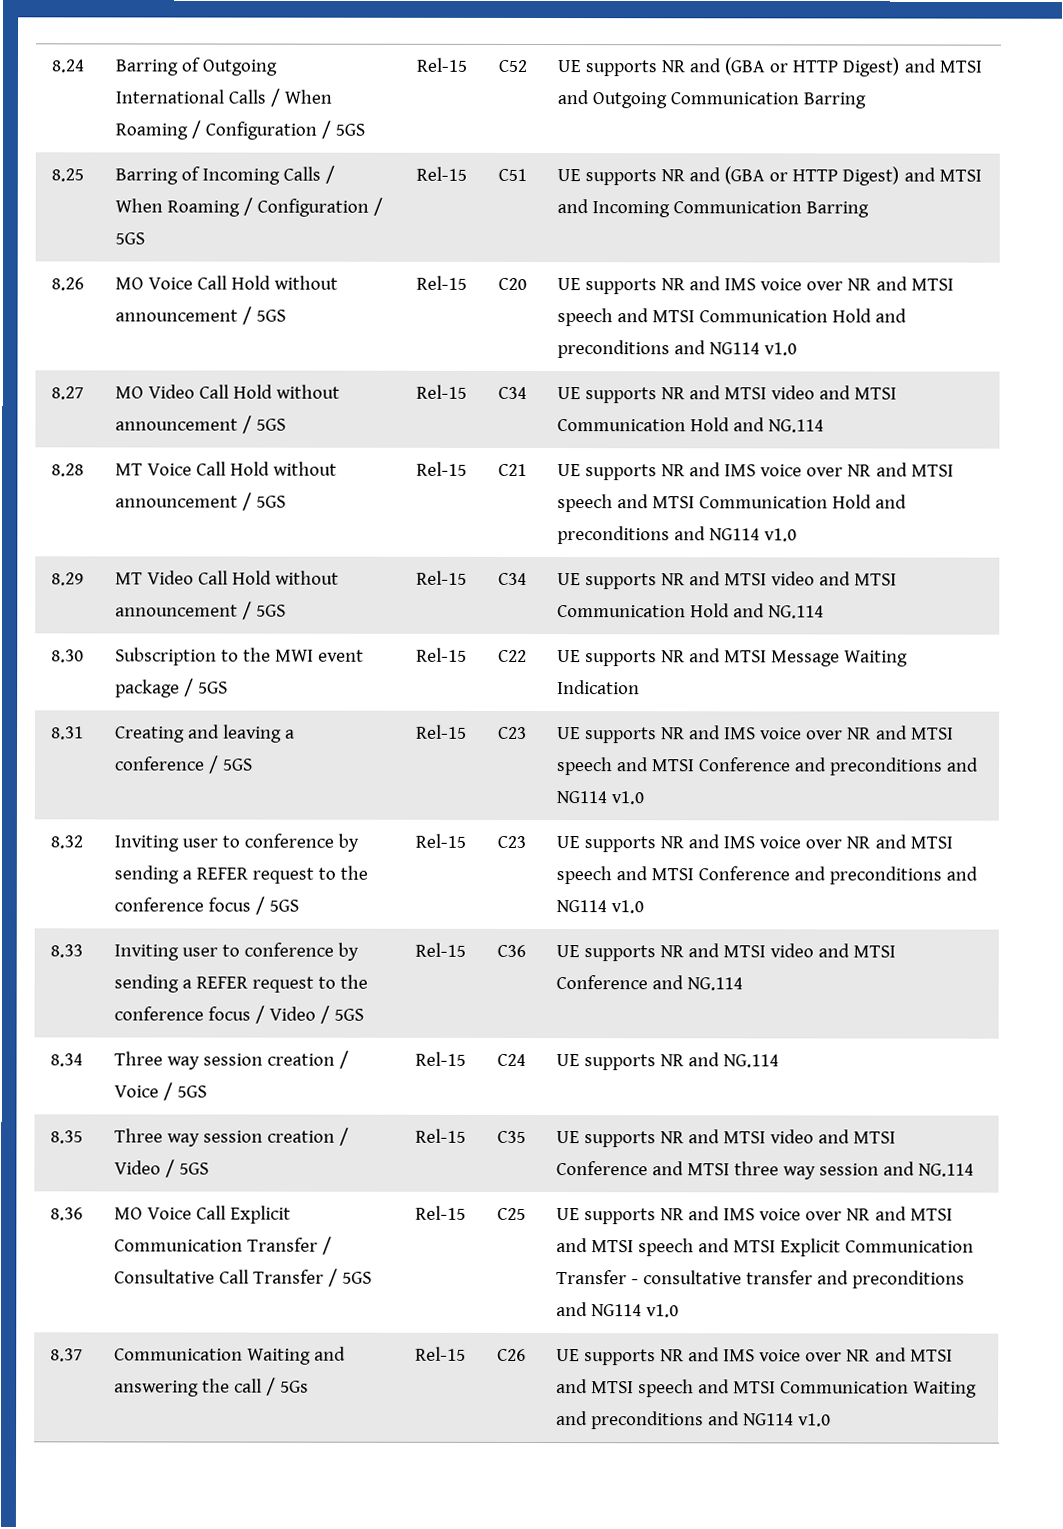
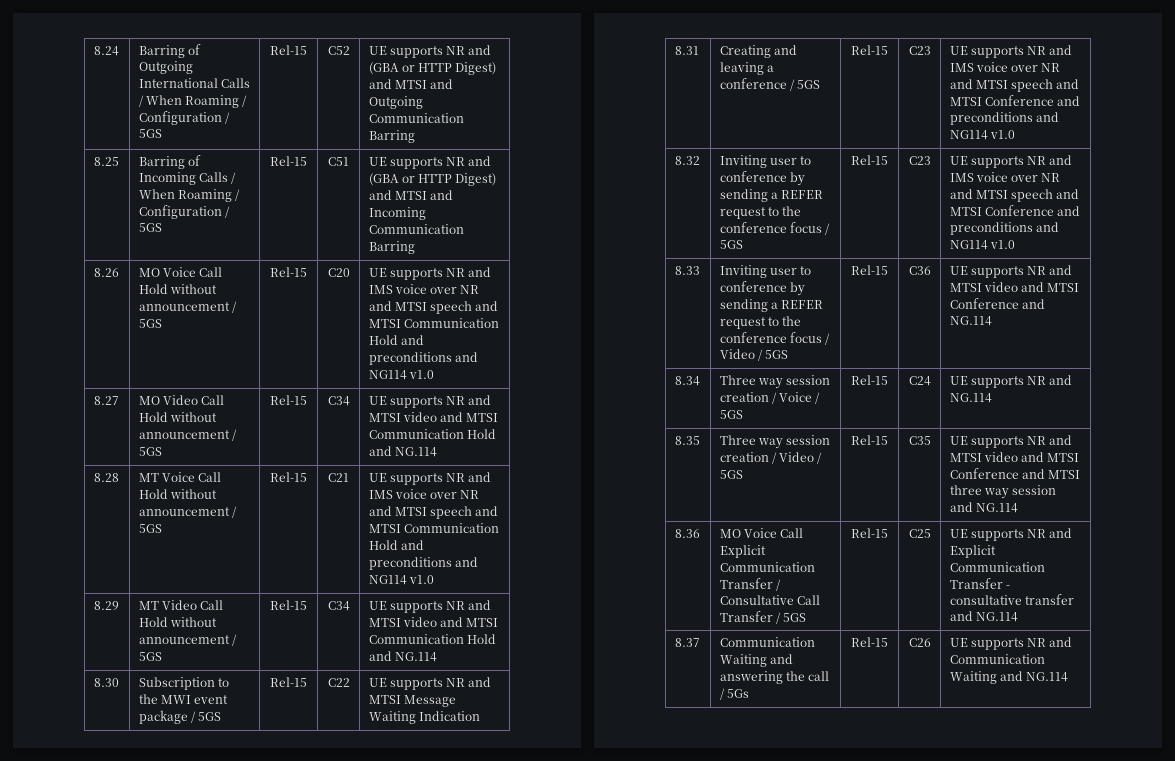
- UE supports NR and IMS voice over NR and MTSI and MTSI speech and MTSI Explicit Communication Transfer - consultative transfer and preconditions and NG114 v1.0
+ UE supports NR and Explicit Communication Transfer - consultative transfer and NG.114
- 8.37 | Communication Waiting and answering the call / 5Gs | Rel-15 | C26 | UE supports NR and IMS voice over NR and MTSI and MTSI speech and MTSI Communication Waiting and preconditions and NG114 v1.0
+ 8.37 | Communication Waiting and answering the call / 5Gs | Rel-15 | C26 | UE supports NR and Communication Waiting and NG.114

